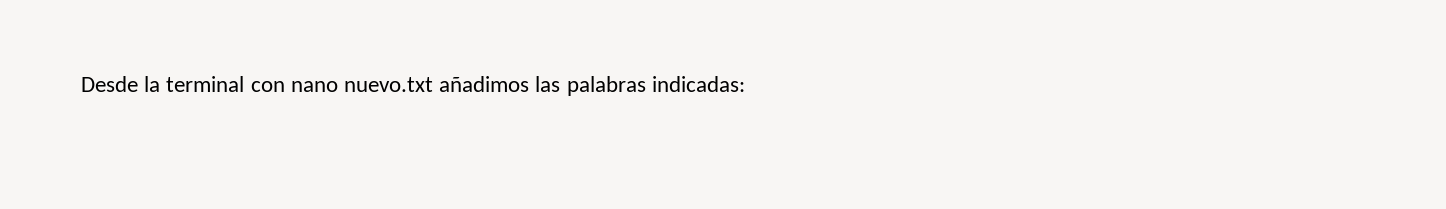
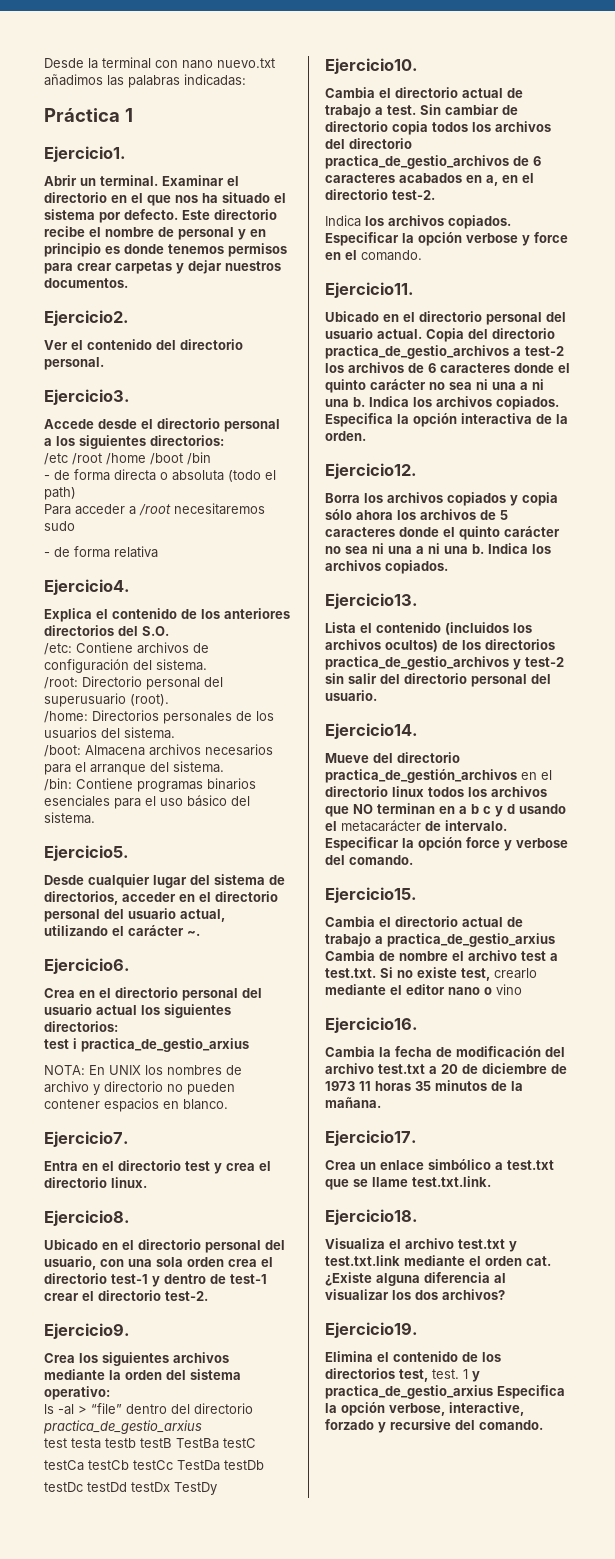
+ Práctica 1
+ Ejercicio1.
+ Abrir un terminal. Examinar el directorio en el que nos ha situado el sistema por defecto. Este directorio recibe el nombre de personal y en principio es donde tenemos permisos para crear carpetas y dejar nuestros documentos.
+ Ejercicio2.
+ Ver el contenido del directorio personal.
+ Ejercicio3.
+ Accede desde el directorio personal a los siguientes directorios:
+ /etc /root /home /boot /bin
+ - de forma directa o absoluta (todo el path)
+ Para acceder a /root necesitaremos sudo
+ - de forma relativa
+ Ejercicio4.
+ Explica el contenido de los anteriores directorios del S.O.
+ /etc: Contiene archivos de configuración del sistema.
+ /root: Directorio personal del superusuario (root).
+ /home: Directorios personales de los usuarios del sistema.
+ /boot: Almacena archivos necesarios para el arranque del sistema.
+ /bin: Contiene programas binarios esenciales para el uso básico del sistema.
+ Ejercicio5.
+ Desde cualquier lugar del sistema de directorios, acceder en el directorio personal del usuario actual, utilizando el carácter ~.
+ Ejercicio6.
+ Crea en el directorio personal del usuario actual los siguientes directorios:
+ test i practica_de_gestio_arxius
+ NOTA: En UNIX los nombres de archivo y directorio no pueden contener espacios en blanco.
+ Ejercicio7.
+ Entra en el directorio test y crea el directorio linux.
+ Ejercicio8.
+ Ubicado en el directorio personal del usuario, con una sola orden crea el directorio test-1 y dentro de test-1 crear el directorio test-2.
+ Ejercicio9.
+ Crea los siguientes archivos mediante la orden del sistema operativo:
+ ls -al > “file” dentro del directorio practica_de_gestio_arxius
+ test testa testb testB TestBa testC
+ testCa testCb testCc TestDa testDb
+ testDc testDd testDx TestDy
+ Ejercicio10.
+ Cambia el directorio actual de trabajo a test. Sin cambiar de directorio copia todos los archivos del directorio practica_de_gestio_archivos de 6 caracteres acabados en a, en el directorio test-2.
+ Indica los archivos copiados. Especificar la opción verbose y force en el comando.
+ Ejercicio11.
+ Ubicado en el directorio personal del usuario actual. Copia del directorio practica_de_gestio_archivos a test-2 los archivos de 6 caracteres donde el quinto carácter no sea ni una a ni una b. Indica los archivos copiados. Especifica la opción interactiva de la orden.
+ Ejercicio12.
+ Borra los archivos copiados y copia sólo ahora los archivos de 5 caracteres donde el quinto carácter no sea ni una a ni una b. Indica los archivos copiados.
+ Ejercicio13.
+ Lista el contenido (incluidos los archivos ocultos) de los directorios practica_de_gestio_archivos y test-2 sin salir del directorio personal del usuario.
+ Ejercicio14.
+ Mueve del directorio practica_de_gestión_archivos en el directorio linux todos los archivos que NO terminan en a b c y d usando el metacarácter de intervalo. Especificar la opción force y verbose del comando.
+ Ejercicio15.
+ Cambia el directorio actual de trabajo a practica_de_gestio_arxius Cambia de nombre el archivo test a test.txt. Si no existe test, crearlo mediante el editor nano o vino
+ Ejercicio16.
+ Cambia la fecha de modificación del archivo test.txt a 20 de diciembre de 1973 11 horas 35 minutos de la mañana.
+ Ejercicio17.
+ Crea un enlace simbólico a test.txt que se llame test.txt.link.
+ Ejercicio18.
+ Visualiza el archivo test.txt y test.txt.link mediante el orden cat. ¿Existe alguna diferencia al visualizar los dos archivos?
+ Ejercicio19.
+ Elimina el contenido de los directorios test, test. 1 y practica_de_gestio_arxius Especifica la opción verbose, interactive, forzado y recursive del comando.

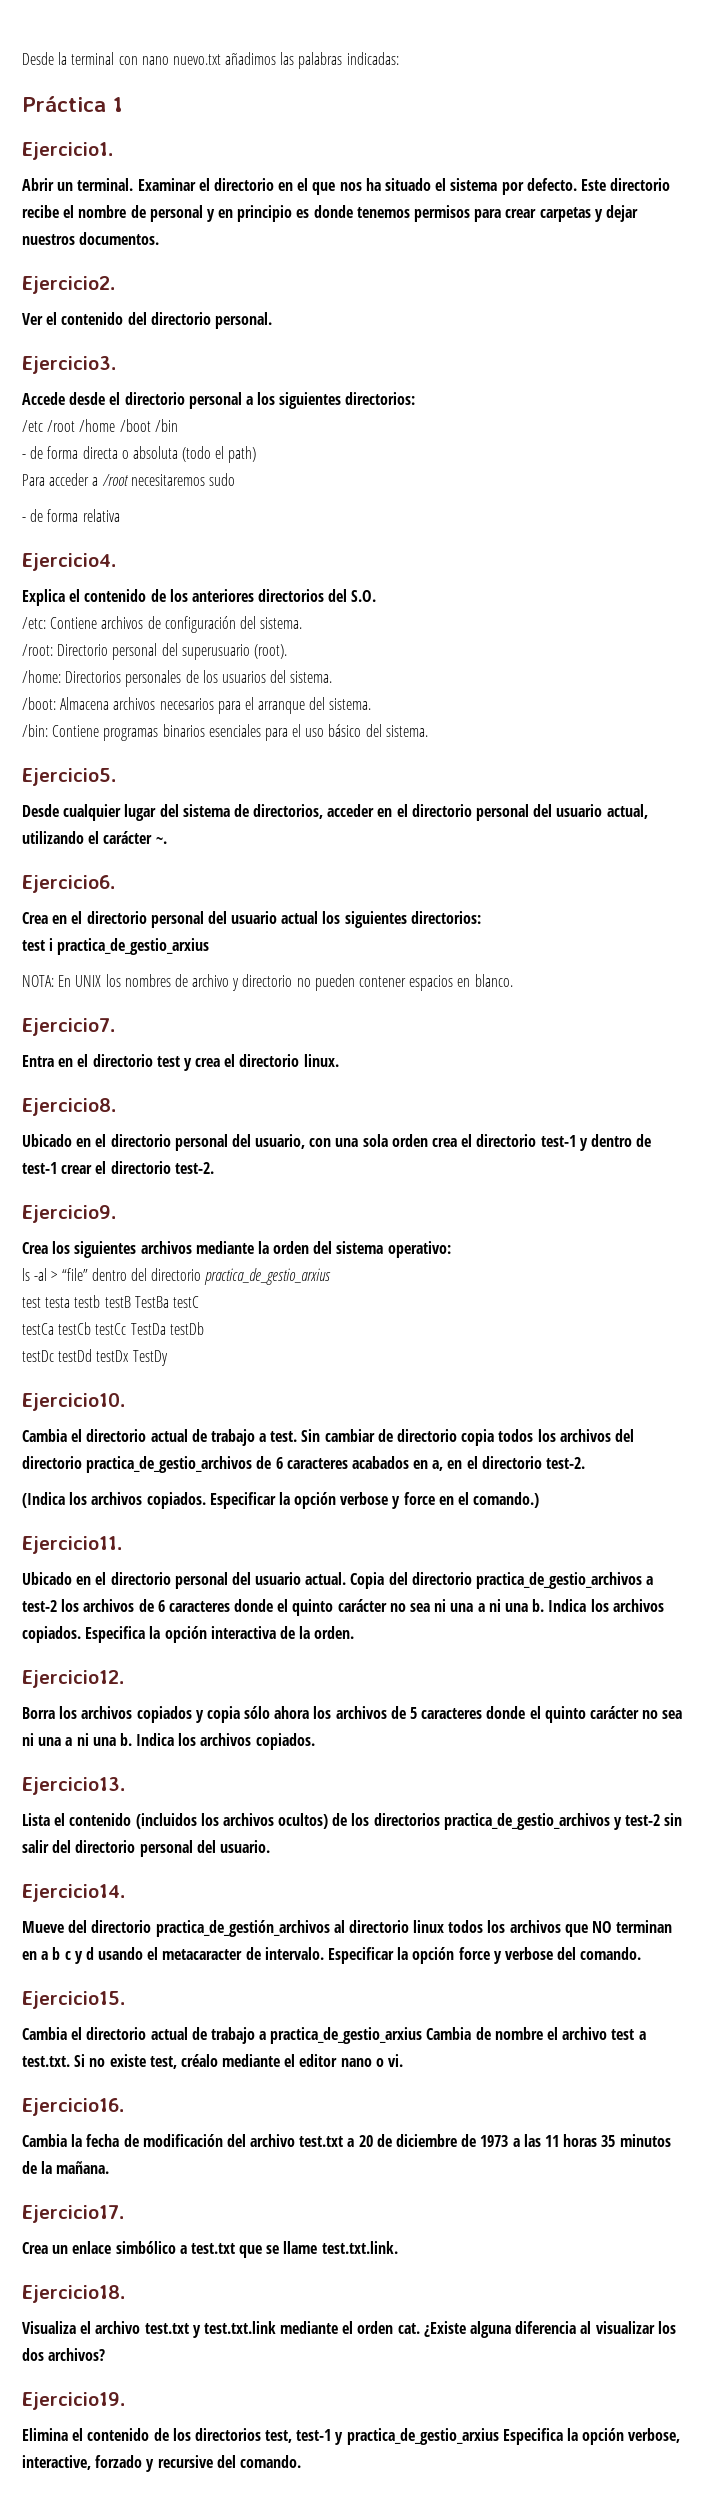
  Sin cambiar de directorio copia todos los archivos del directorio practica_de_gestio_archivos de 6 caracteres acabados en a, en el directorio test-2.
- Indica los archivos copiados.
+ (Indica los archivos copiados.
- Especificar la opción verbose y force en el comando.
+ Especificar la opción verbose y force en el comando.)
- Mueve del directorio practica_de_gestión_archivos en el directorio linux todos los archivos que NO terminan en a b c y d usando el metacarácter de intervalo.
+ Mueve del directorio practica_de_gestión_archivos al directorio linux todos los archivos que NO terminan en a b c y d usando el metacaracter de intervalo.
- Cambia el directorio actual de trabajo a practica_de_gestio_arxius Cambia de nombre el archivo test a test.txt. Si no existe test, crearlo mediante el editor nano o vino
+ Cambia el directorio actual de trabajo a practica_de_gestio_arxius Cambia de nombre el archivo test a test.txt. Si no existe test, créalo mediante el editor nano o vi.
- Cambia la fecha de modificación del archivo test.txt a 20 de diciembre de 1973 11 horas 35 minutos de la mañana.
+ Cambia la fecha de modificación del archivo test.txt a 20 de diciembre de 1973 a las 11 horas 35 minutos de la mañana.
- Elimina el contenido de los directorios test, test. 1 y practica_de_gestio_arxius Especifica la opción verbose, interactive, forzado y recursive del comando.
+ Elimina el contenido de los directorios test, test-1 y practica_de_gestio_arxius Especifica la opción verbose, interactive, forzado y recursive del comando.

